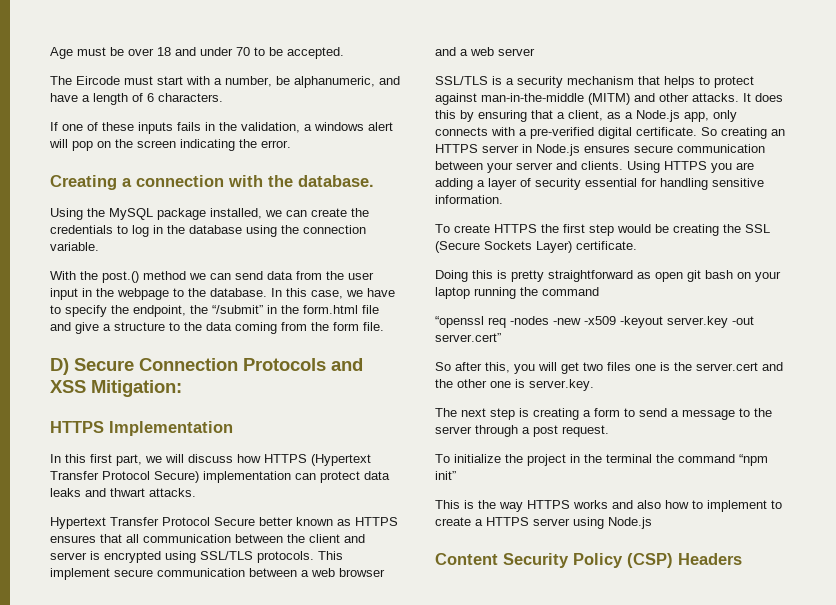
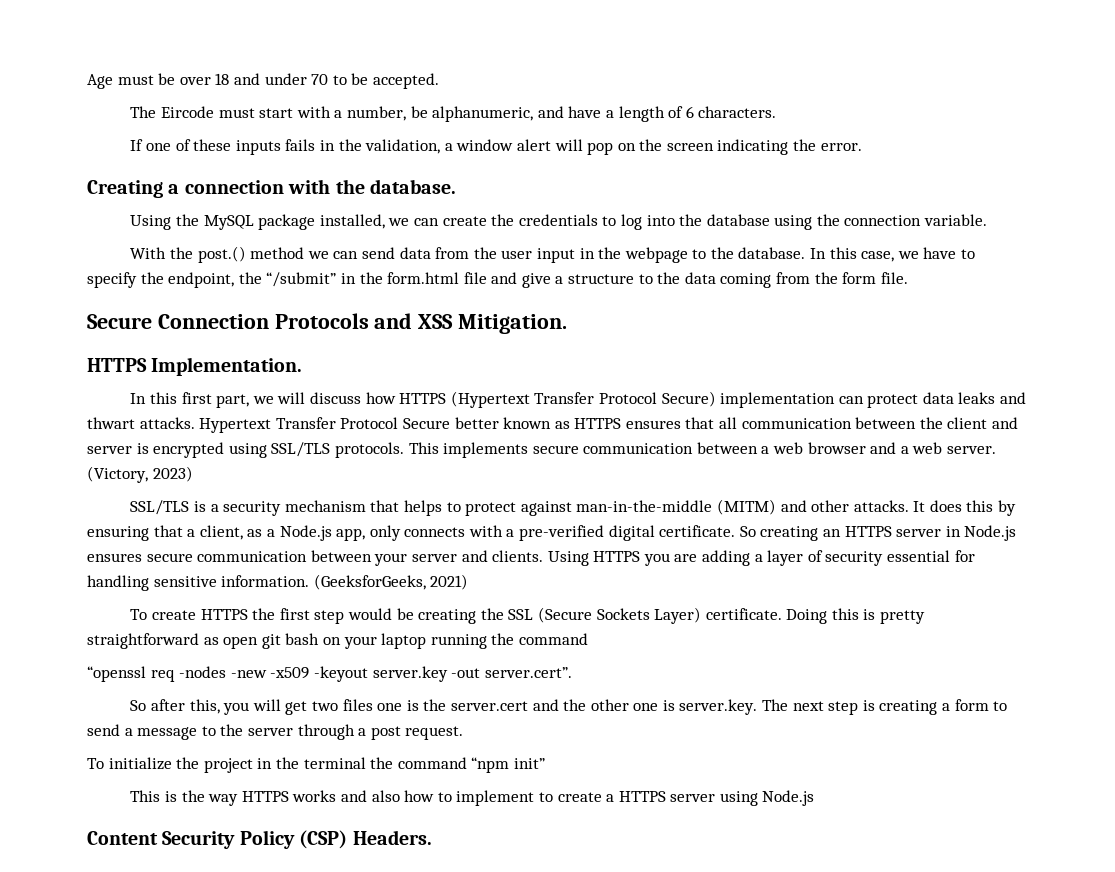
- If one of these inputs fails in the validation, a windows alert will pop on the screen indicating the error.
+ If one of these inputs fails in the validation, a window alert will pop on the screen indicating the error.
- Using the MySQL package installed, we can create the credentials to log in the database using the connection variable.
+ Using the MySQL package installed, we can create the credentials to log into the database using the connection variable.
- D) Secure Connection Protocols and XSS Mitigation:
- HTTPS Implementation
+ Secure Connection Protocols and XSS Mitigation.
+ HTTPS Implementation.
- In this first part, we will discuss how HTTPS (Hypertext Transfer Protocol Secure) implementation can protect data leaks and thwart attacks.
- Hypertext Transfer Protocol Secure better known as HTTPS ensures that all communication between the client and server is encrypted using SSL/TLS protocols.
+ In this first part, we will discuss how HTTPS (Hypertext Transfer Protocol Secure) implementation can protect data leaks and thwart attacks. Hypertext Transfer Protocol Secure better known as HTTPS ensures that all communication between the client and server is encrypted using SSL/TLS protocols.
- This implement secure communication between a web browser and a web server
+ This implements secure communication between a web browser and a web server. (Victory, 2023)
+ (GeeksforGeeks, 2021)
- To create HTTPS the first step would be creating the SSL (Secure Sockets Layer) certificate.
- Doing this is pretty straightforward as open git bash on your laptop running the command
+ To create HTTPS the first step would be creating the SSL (Secure Sockets Layer) certificate. Doing this is pretty straightforward as open git bash on your laptop running the command
- “openssl req -nodes -new -x509 -keyout server.key -out server.cert”
+ “openssl req -nodes -new -x509 -keyout server.key -out server.cert”.
- So after this, you will get two files one is the server.cert and the other one is server.key.
- The next step is creating a form to send a message to the server through a post request.
+ So after this, you will get two files one is the server.cert and the other one is server.key. The next step is creating a form to send a message to the server through a post request.
- Content Security Policy (CSP) Headers
+ Content Security Policy (CSP) Headers.

